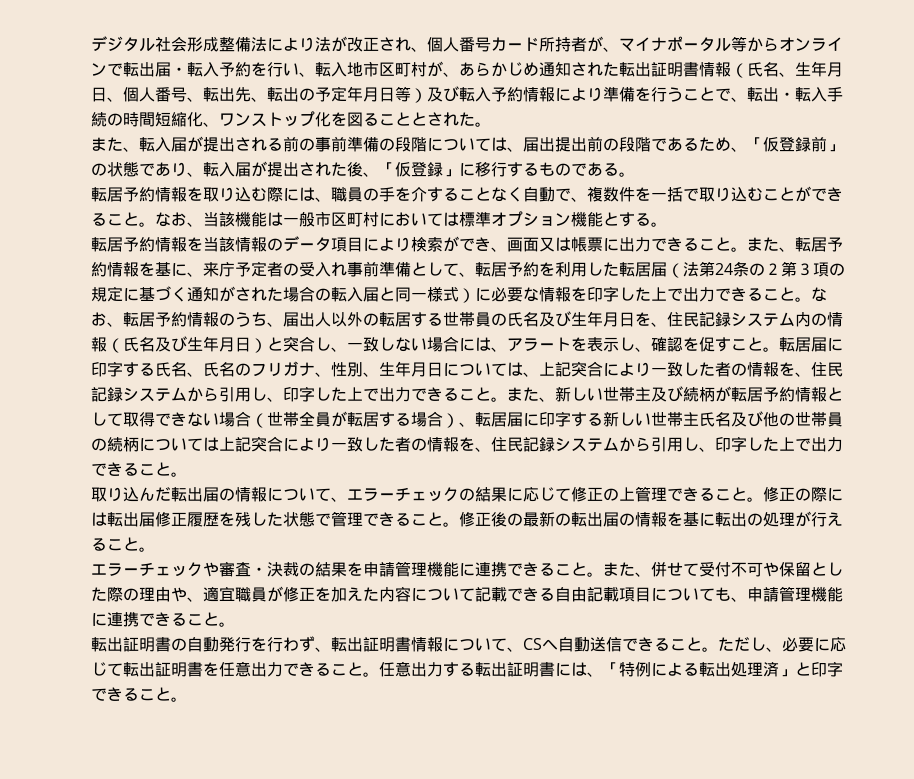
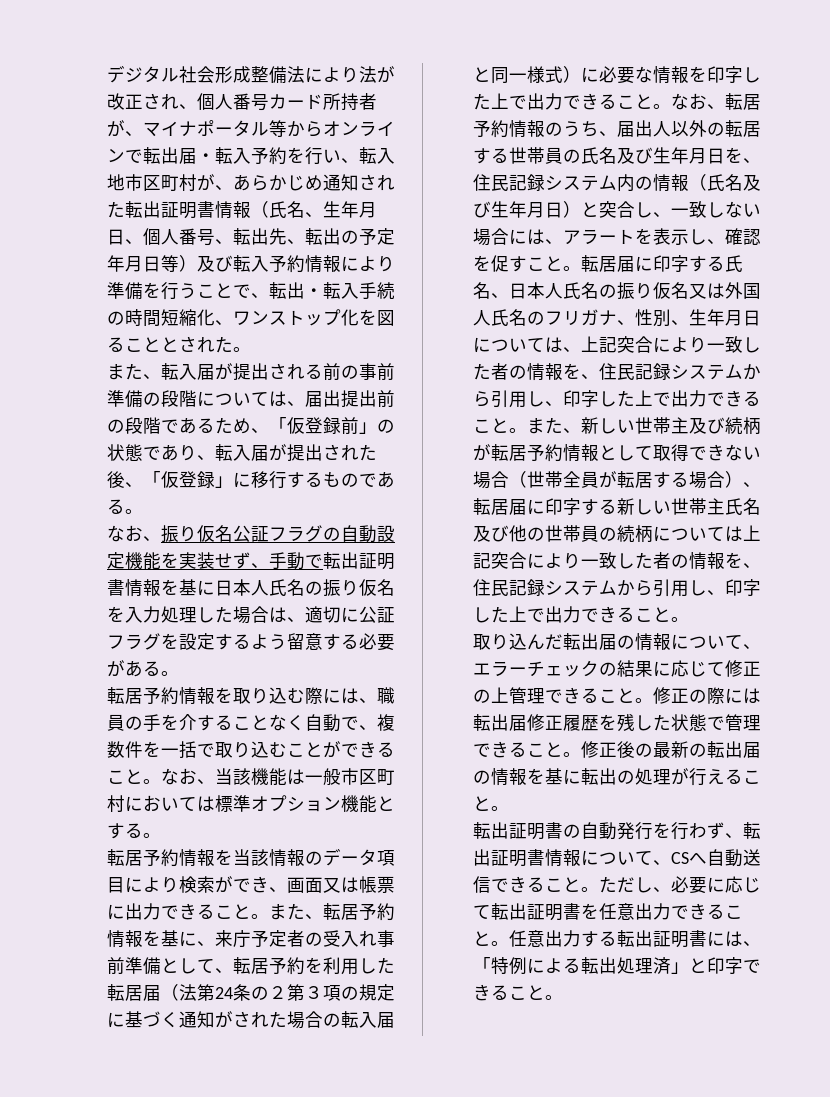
+ なお、振り仮名公証フラグの自動設定機能を実装せず、手動で転出証明書情報を基に日本人氏名の振り仮名を入力処理した場合は、適切に公証フラグを設定するよう留意する必要がある。
- 転居届に印字する氏名、氏名のフリガナ、性別、生年月日については、上記突合により一致した者の情報を、住民記録システムから引用し、印字した上で出力できること。
+ 転居届に印字する氏名、日本人氏名の振り仮名又は外国人氏名のフリガナ、性別、生年月日については、上記突合により一致した者の情報を、住民記録システムから引用し、印字した上で出力できること。
- エラーチェックや審査・決裁の結果を申請管理機能に連携できること。また、併せて受付不可や保留とした際の理由や、適宜職員が修正を加えた内容について記載できる自由記載項目についても、申請管理機能に連携できること。

